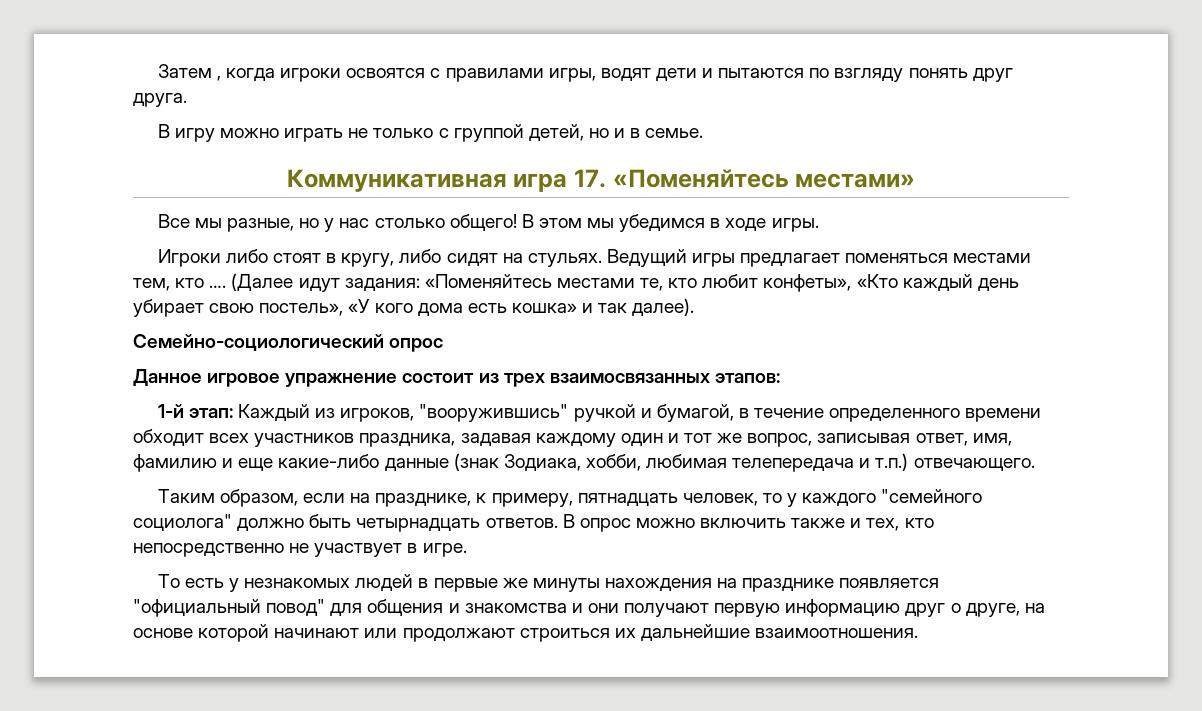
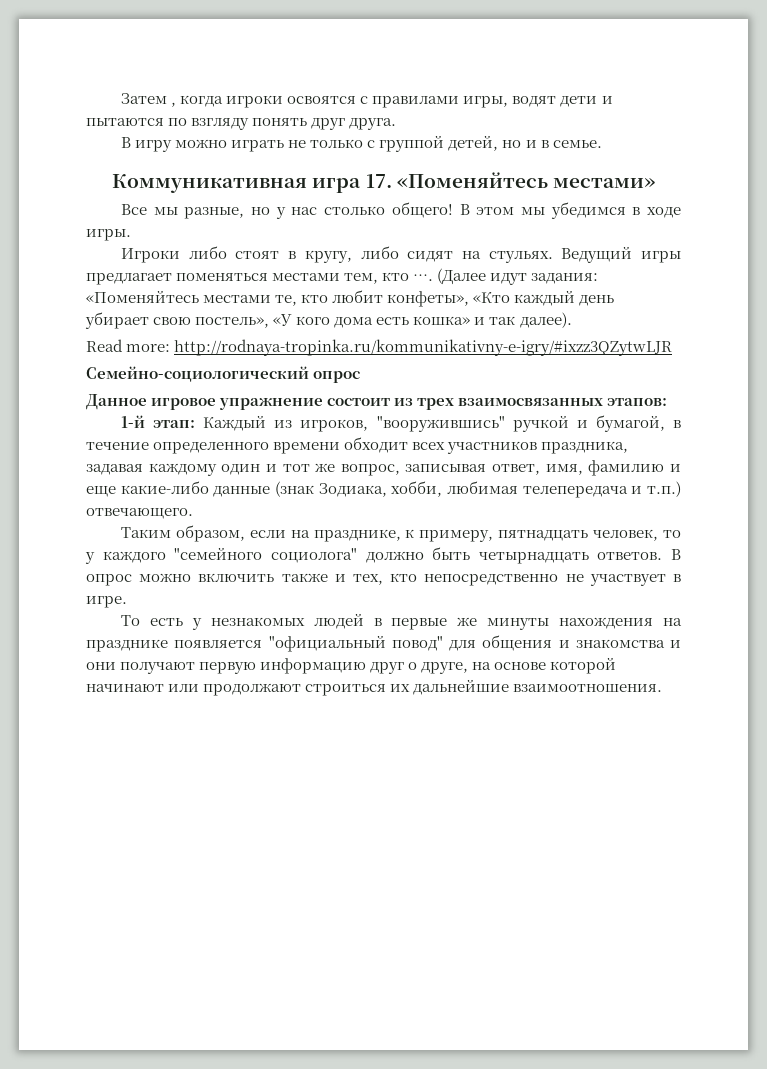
+ Read more: http://rodnaya-tropinka.ru/kommunikativny-e-igry/#ixzz3QZytwLJR

